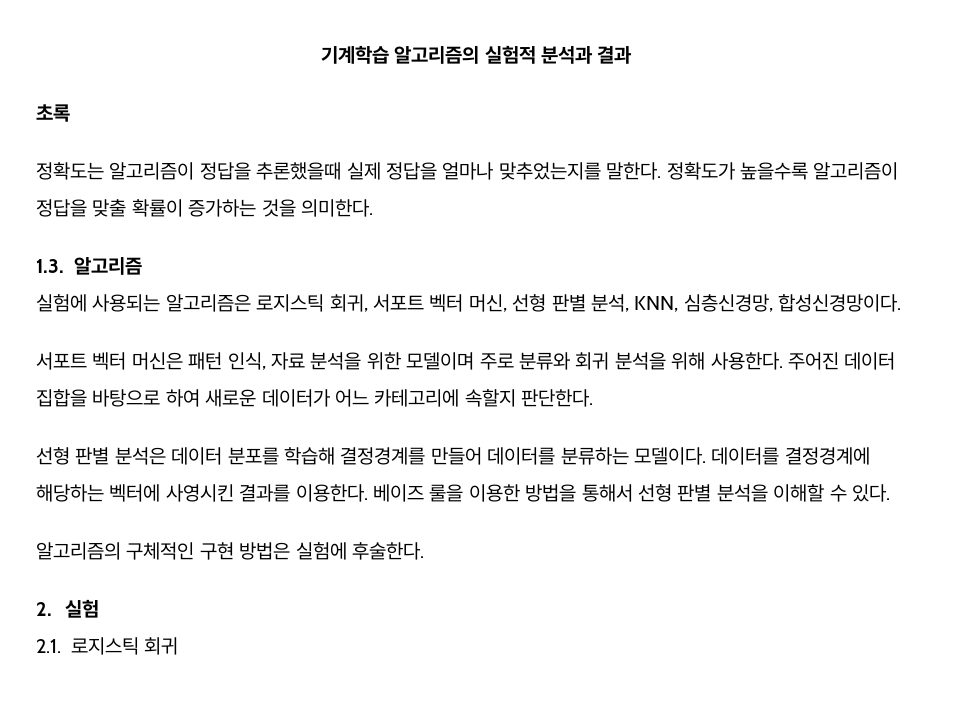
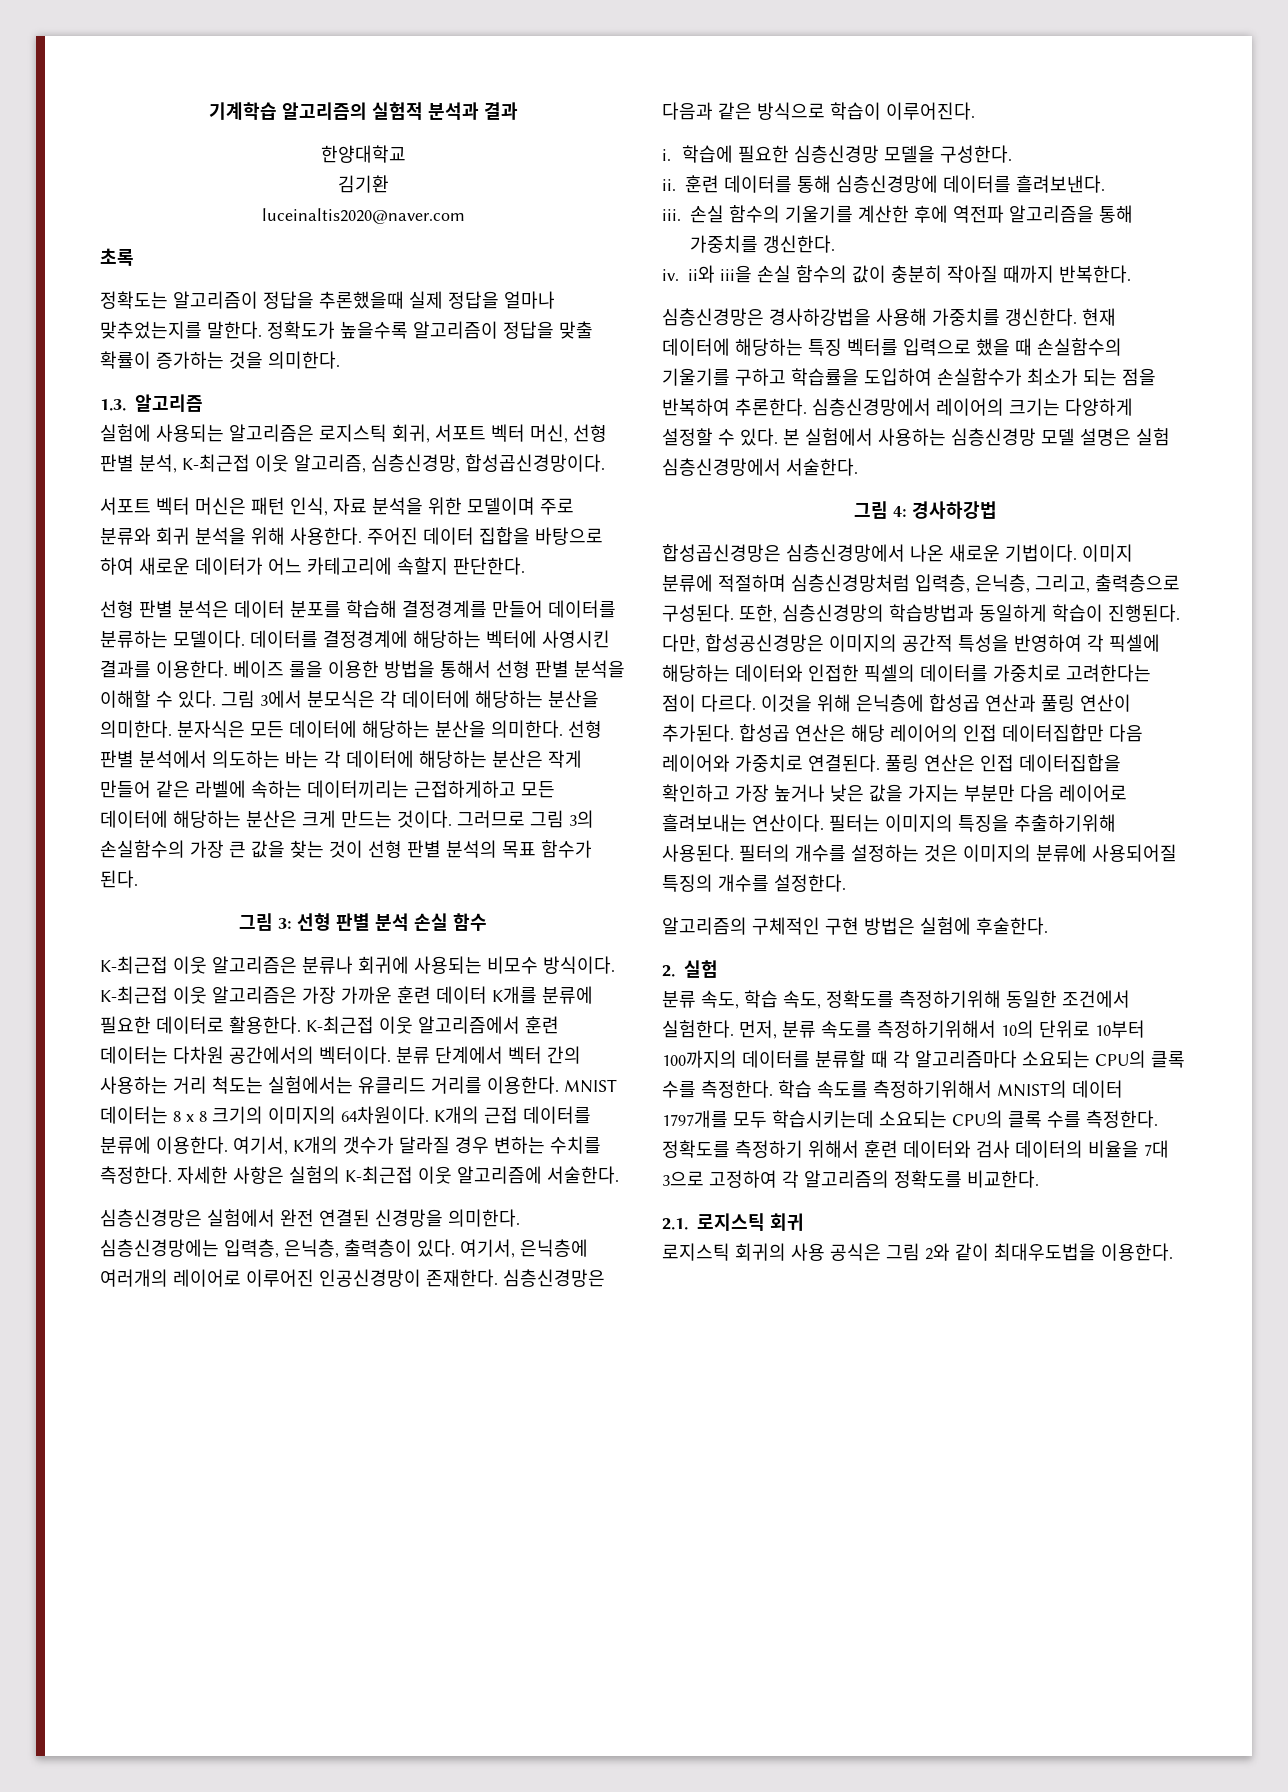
+ 한양대학교
+ 김기환
+ luceinaltis2020@naver.com
- 실험에 사용되는 알고리즘은 로지스틱 회귀, 서포트 벡터 머신, 선형 판별 분석, KNN, 심층신경망, 합성신경망이다.
+ 실험에 사용되는 알고리즘은 로지스틱 회귀, 서포트 벡터 머신, 선형 판별 분석, K-최근접 이웃 알고리즘, 심층신경망, 합성곱신경망이다.
+ 그림 3에서 분모식은 각 데이터에 해당하는 분산을 의미한다. 분자식은 모든 데이터에 해당하는 분산을 의미한다. 선형 판별 분석에서 의도하는 바는 각 데이터에 해당하는 분산은 작게 만들어 같은 라벨에 속하는 데이터끼리는 근접하게하고 모든 데이터에 해당하는 분산은 크게 만드는 것이다. 그러므로 그림 3의 손실함수의 가장 큰 값을 찾는 것이 선형 판별 분석의 목표 함수가 된다.
+ 그림 3: 선형 판별 분석 손실 함수
+ K-최근접 이웃 알고리즘은 분류나 회귀에 사용되는 비모수 방식이다. K-최근접 이웃 알고리즘은 가장 가까운 훈련 데이터 K개를 분류에 필요한 데이터로 활용한다. K-최근접 이웃 알고리즘에서 훈련 데이터는 다차원 공간에서의 벡터이다. 분류 단계에서 벡터 간의 사용하는 거리 척도는 실험에서는 유클리드 거리를 이용한다. MNIST 데이터는 8 x 8 크기의 이미지의 64차원이다. K개의 근접 데이터를 분류에 이용한다. 여기서, K개의 갯수가 달라질 경우 변하는 수치를 측정한다. 자세한 사항은 실험의 K-최근접 이웃 알고리즘에 서술한다.
+ 심층신경망은 실험에서 완전 연결된 신경망을 의미한다. 심층신경망에는 입력층, 은닉층, 출력층이 있다. 여기서, 은닉층에 여러개의 레이어로 이루어진 인공신경망이 존재한다. 심층신경망은 다음과 같은 방식으로 학습이 이루어진다.
+ i. 학습에 필요한 심층신경망 모델을 구성한다.
+ ii. 훈련 데이터를 통해 심층신경망에 데이터를 흘려보낸다.
+ iii. 손실 함수의 기울기를 계산한 후에 역전파 알고리즘을 통해 가중치를 갱신한다.
+ iv. ii와 iii을 손실 함수의 값이 충분히 작아질 때까지 반복한다.
+ 심층신경망은 경사하강법을 사용해 가중치를 갱신한다. 현재 데이터에 해당하는 특징 벡터를 입력으로 했을 때 손실함수의 기울기를 구하고 학습률을 도입하여 손실함수가 최소가 되는 점을 반복하여 추론한다. 심층신경망에서 레이어의 크기는 다양하게 설정할 수 있다. 본 실험에서 사용하는 심층신경망 모델 설명은 실험 심층신경망에서 서술한다.
+ 그림 4: 경사하강법
+ 합성곱신경망은 심층신경망에서 나온 새로운 기법이다. 이미지 분류에 적절하며 심층신경망처럼 입력층, 은닉층, 그리고, 출력층으로 구성된다. 또한, 심층신경망의 학습방법과 동일하게 학습이 진행된다. 다만, 합성공신경망은 이미지의 공간적 특성을 반영하여 각 픽셀에 해당하는 데이터와 인접한 픽셀의 데이터를 가중치로 고려한다는 점이 다르다. 이것을 위해 은닉층에 합성곱 연산과 풀링 연산이 추가된다. 합성곱 연산은 해당 레이어의 인접 데이터집합만 다음 레이어와 가중치로 연결된다. 풀링 연산은 인접 데이터집합을 확인하고 가장 높거나 낮은 값을 가지는 부분만 다음 레이어로 흘려보내는 연산이다. 필터는 이미지의 특징을 추출하기위해 사용된다. 필터의 개수를 설정하는 것은 이미지의 분류에 사용되어질 특징의 개수를 설정한다.
+ 분류 속도, 학습 속도, 정확도를 측정하기위해 동일한 조건에서 실험한다. 먼저, 분류 속도를 측정하기위해서 10의 단위로 10부터 100까지의 데이터를 분류할 때 각 알고리즘마다 소요되는 CPU의 클록 수를 측정한다. 학습 속도를 측정하기위해서 MNIST의 데이터 1797개를 모두 학습시키는데 소요되는 CPU의 클록 수를 측정한다. 정확도를 측정하기 위해서 훈련 데이터와 검사 데이터의 비율을 7대 3으로 고정하여 각 알고리즘의 정확도를 비교한다.
  2.1. 로지스틱 회귀
+ 로지스틱 회귀의 사용 공식은 그림 2와 같이 최대우도법을 이용한다.

